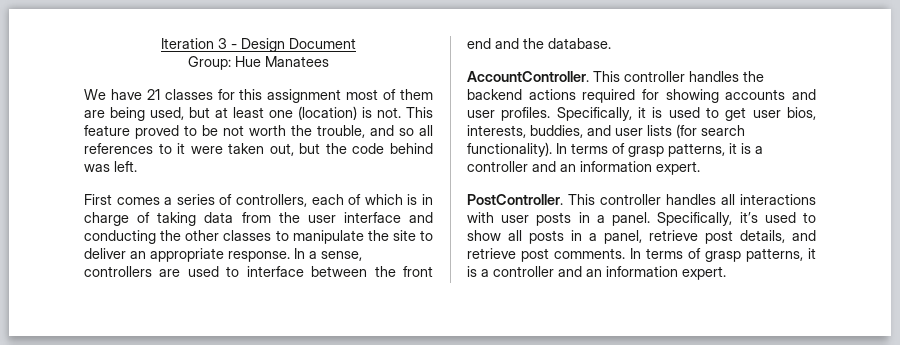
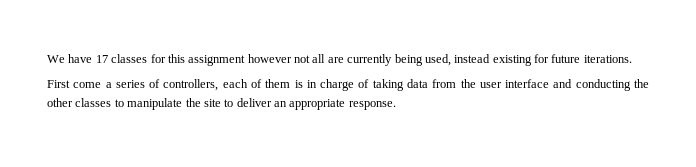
- Iteration 3 - Design Document
- Group: Hue Manatees
- We have 21 classes for this assignment most of them are being used, but at least one (location) is not. This feature proved to be not worth the trouble, and so all references to it were taken out, but the code behind was left.
+ We have 17 classes for this assignment however not all are currently being used, instead existing for future iterations.
- First comes a series of controllers, each of which is in charge of taking data from the user interface and conducting the other classes to manipulate the site to deliver an appropriate response. In a sense, controllers are used to interface between the front end and the database.
- AccountController. This controller handles the backend actions required for showing accounts and user profiles. Specifically, it is used to get user bios, interests, buddies, and user lists (for search functionality). In terms of grasp patterns, it is a controller and an information expert.
- PostController. This controller handles all interactions with user posts in a panel. Specifically, it’s used to show all posts in a panel, retrieve post details, and retrieve post comments. In terms of grasp patterns, it is a controller and an information expert.
+ First come a series of controllers, each of them is in charge of taking data from the user interface and conducting the other classes to manipulate the site to deliver an appropriate response.

